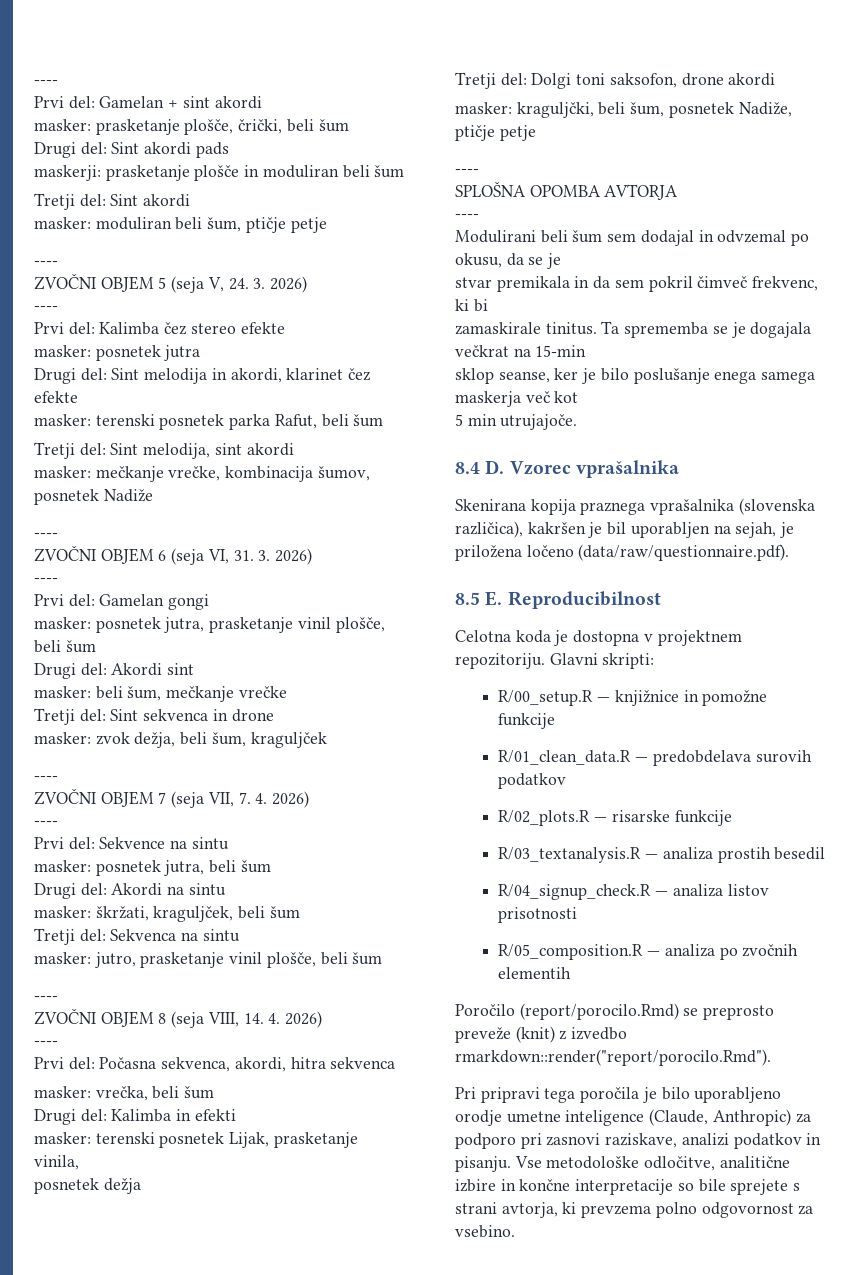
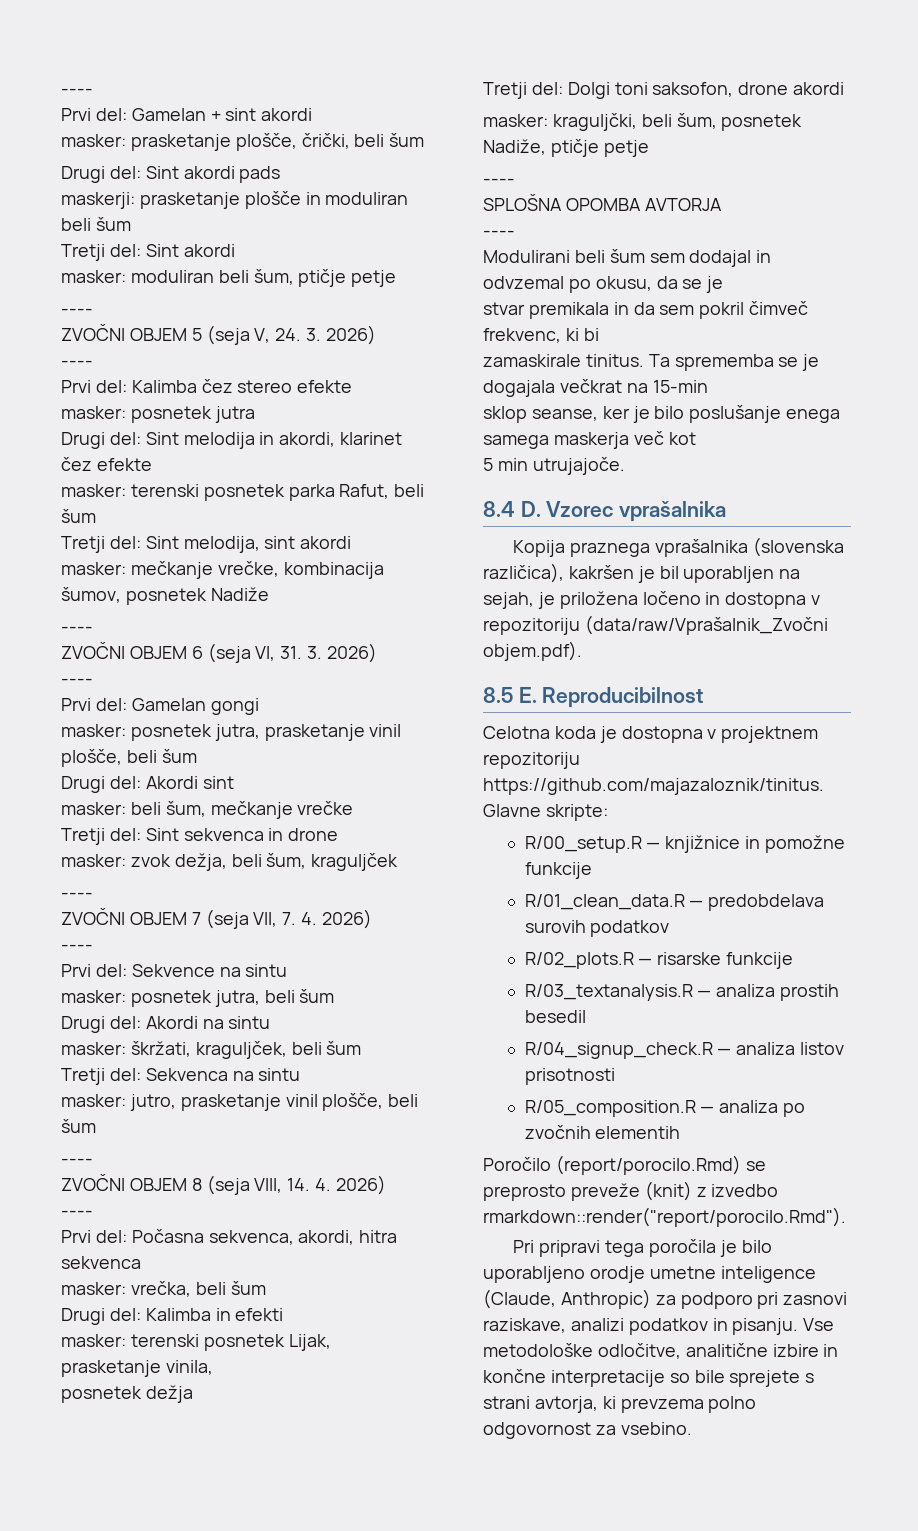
- Skenirana kopija praznega vprašalnika (slovenska različica), kakršen je bil uporabljen na sejah, je priložena ločeno (data/raw/questionnaire.pdf).
+ Kopija praznega vprašalnika (slovenska različica), kakršen je bil uporabljen na sejah, je priložena ločeno in dostopna v repozitoriju (data/raw/Vprašalnik_Zvočni objem.pdf).
- Celotna koda je dostopna v projektnem repozitoriju. Glavni skripti:
+ Celotna koda je dostopna v projektnem repozitoriju https://github.com/majazaloznik/tinitus. Glavne skripte:

